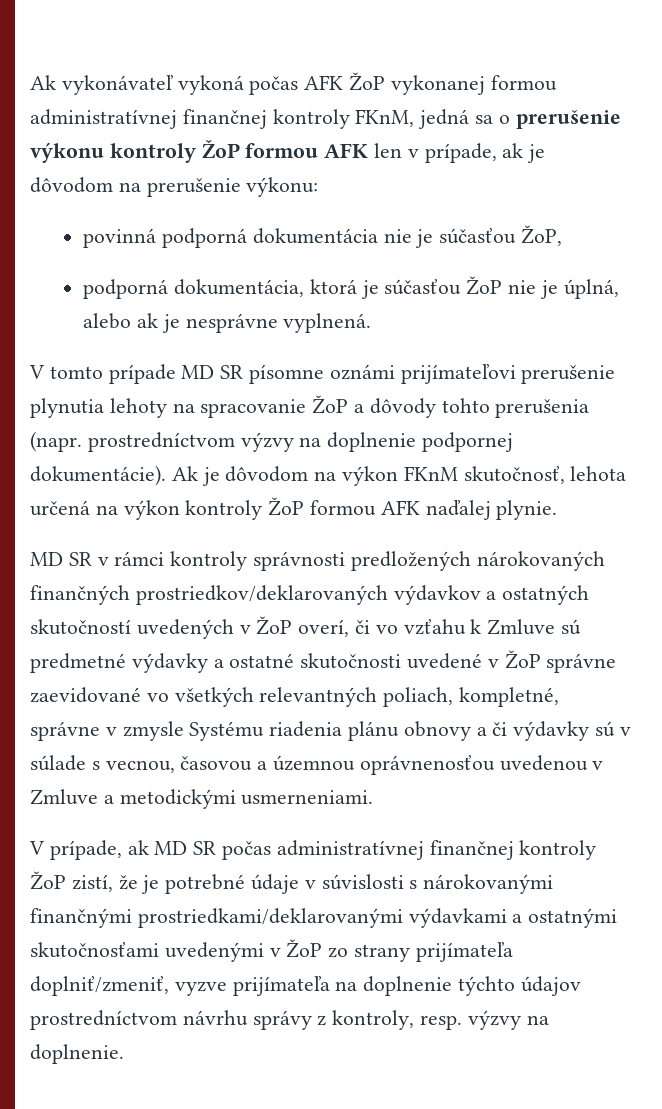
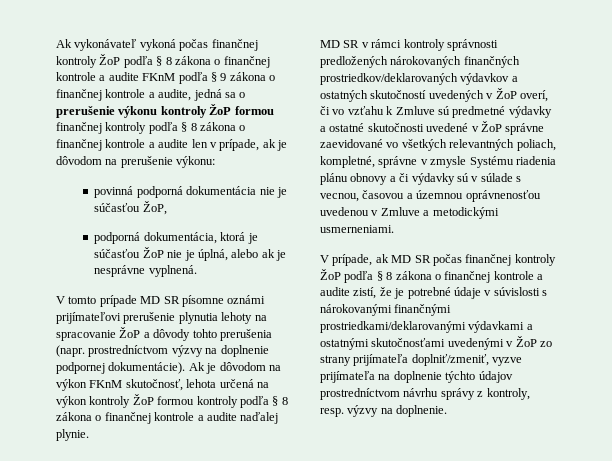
- Ak vykonávateľ vykoná počas AFK ŽoP vykonanej formou administratívnej finančnej kontroly FKnM, jedná sa o prerušenie výkonu kontroly ŽoP formou AFK len v prípade, ak je dôvodom na prerušenie výkonu:
+ Ak vykonávateľ vykoná počas finančnej kontroly ŽoP podľa § 8 zákona o finančnej kontrole a audite FKnM podľa § 9 zákona o finančnej kontrole a audite, jedná sa o prerušenie výkonu kontroly ŽoP formou finančnej kontroly podľa § 8 zákona o finančnej kontrole a audite len v prípade, ak je dôvodom na prerušenie výkonu:
- Ak je dôvodom na výkon FKnM skutočnosť, lehota určená na výkon kontroly ŽoP formou AFK naďalej plynie.
+ Ak je dôvodom na výkon FKnM skutočnosť, lehota určená na výkon kontroly ŽoP formou kontroly podľa § 8 zákona o finančnej kontrole a audite naďalej plynie.
- V prípade, ak MD SR počas administratívnej finančnej kontroly ŽoP zistí, že je potrebné údaje v súvislosti s nárokovanými finančnými prostriedkami/deklarovanými výdavkami a ostatnými skutočnosťami uvedenými v ŽoP zo strany prijímateľa doplniť/zmeniť, vyzve prijímateľa na doplnenie týchto údajov prostredníctvom návrhu správy z kontroly, resp. výzvy na doplnenie.
+ V prípade, ak MD SR počas finančnej kontroly ŽoP podľa § 8 zákona o finančnej kontrole a audite zistí, že je potrebné údaje v súvislosti s nárokovanými finančnými prostriedkami/deklarovanými výdavkami a ostatnými skutočnosťami uvedenými v ŽoP zo strany prijímateľa doplniť/zmeniť, vyzve prijímateľa na doplnenie týchto údajov prostredníctvom návrhu správy z kontroly, resp. výzvy na doplnenie.

